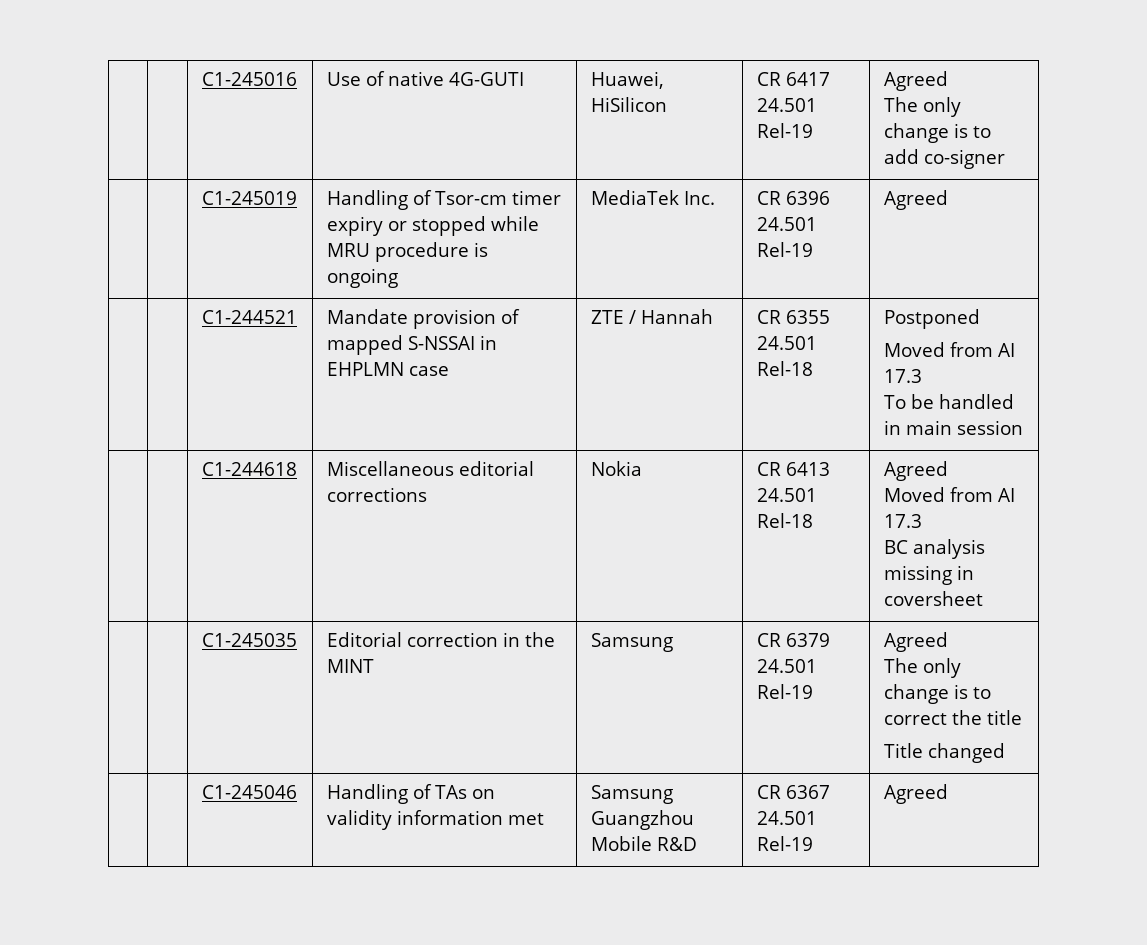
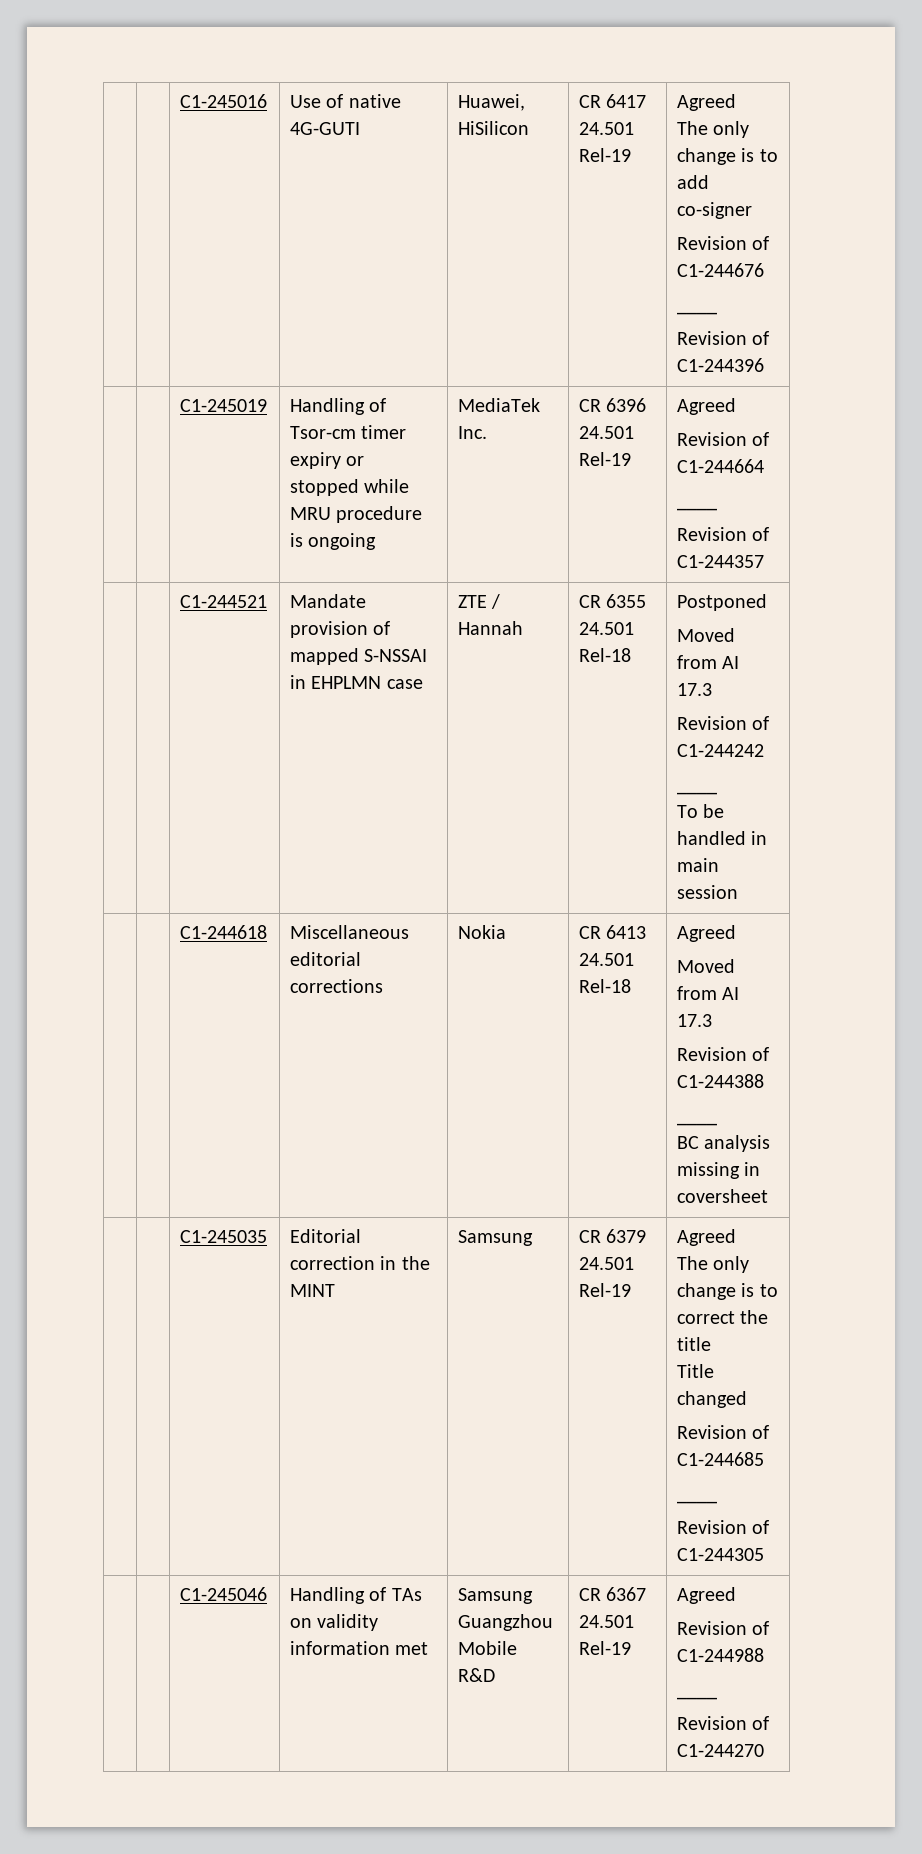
  | | C1-245016 | Use of native 4G-GUTI | Huawei, HiSilicon | CR 6417 24.501 Rel-19 | Agreed
  The only change is to add co-signer
+ Revision of C1-244676
+ ____
+ Revision of C1-244396
  | | C1-245019 | Handling of Tsor-cm timer expiry or stopped while MRU procedure is ongoing | MediaTek Inc. | CR 6396 24.501 Rel-19 | Agreed
+ Revision of C1-244664
+ ____
+ Revision of C1-244357
  | | C1-244521 | Mandate provision of mapped S-NSSAI in EHPLMN case | ZTE / Hannah | CR 6355 24.501 Rel-18 | Postponed
  Moved from AI 17.3
+ Revision of C1-244242
+ ____
  | | C1-244618 | Miscellaneous editorial corrections | Nokia | CR 6413 24.501 Rel-18 | Agreed
  Moved from AI 17.3
+ Revision of C1-244388
+ ____
  | | C1-245035 | Editorial correction in the MINT | Samsung | CR 6379 24.501 Rel-19 | Agreed
  The only change is to correct the title
  Title changed
+ Revision of C1-244685
+ ____
+ Revision of C1-244305
  | | C1-245046 | Handling of TAs on validity information met | Samsung Guangzhou Mobile R&D | CR 6367 24.501 Rel-19 | Agreed
+ Revision of C1-244988
+ ____
+ Revision of C1-244270

